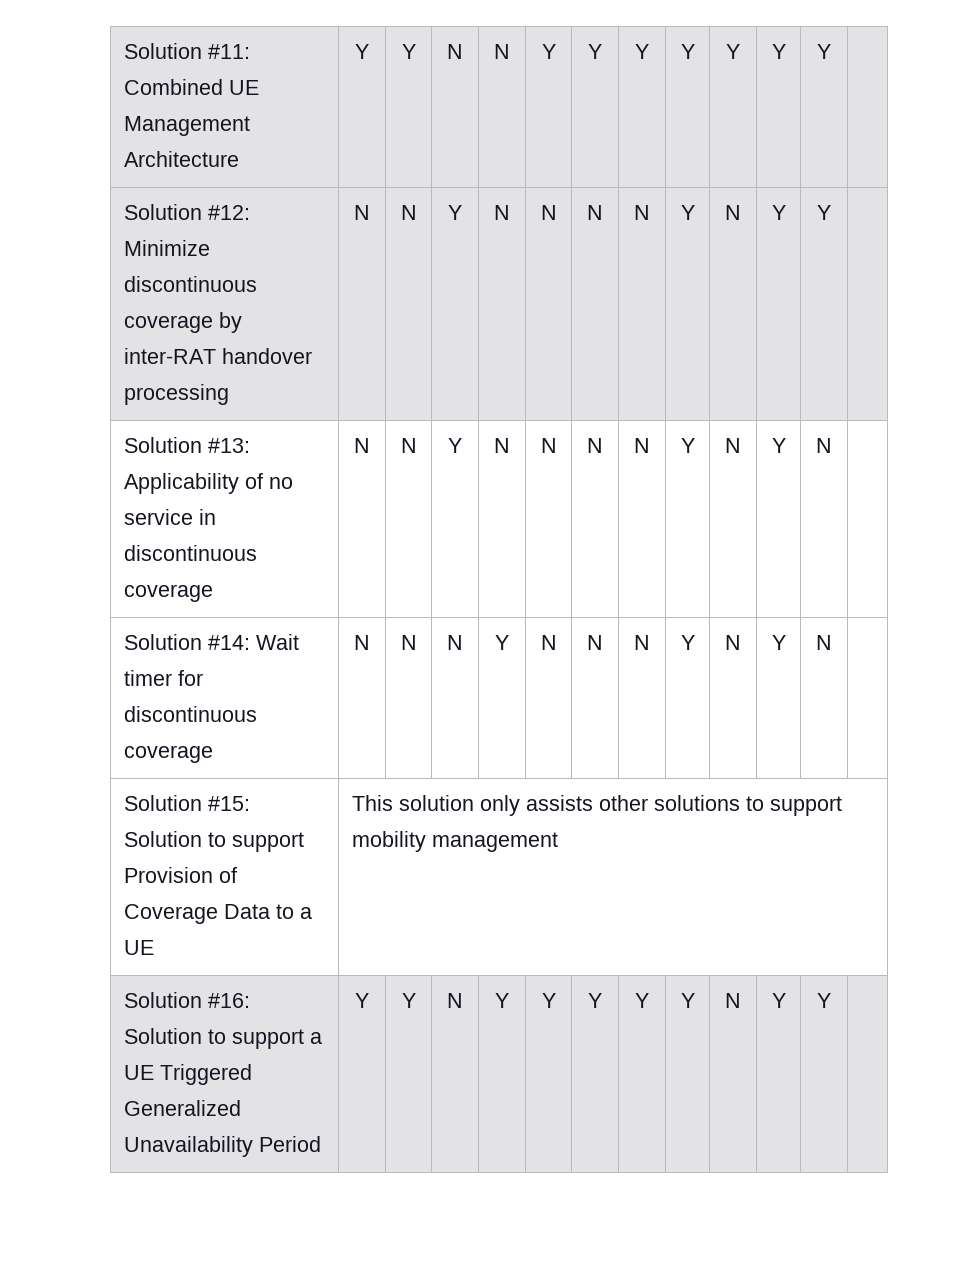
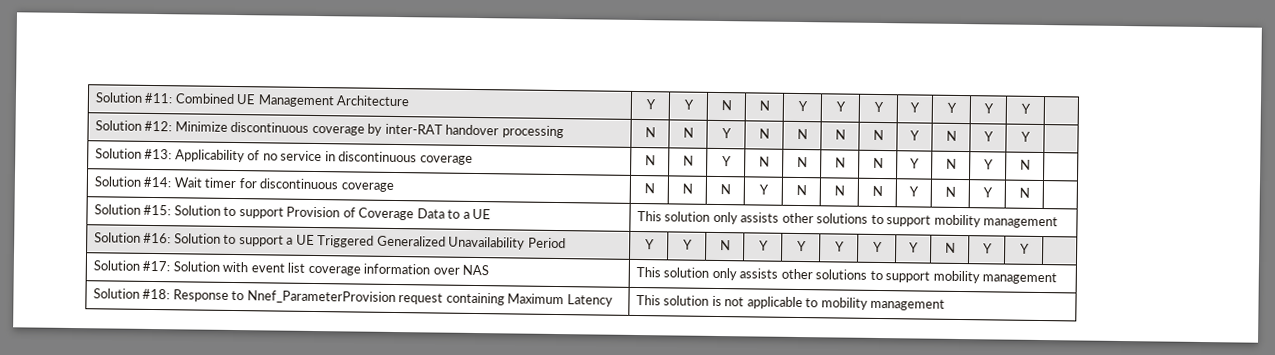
+ Solution #17: Solution with event list coverage information over NAS | This solution only assists other solutions to support mobility management
+ Solution #18: Response to Nnef_ParameterProvision request containing Maximum Latency | This solution is not applicable to mobility management

